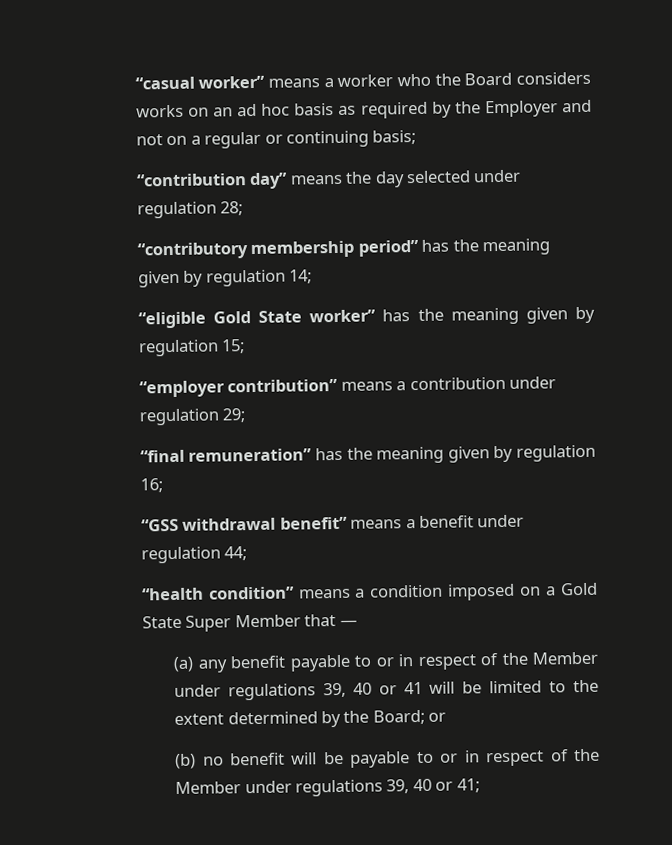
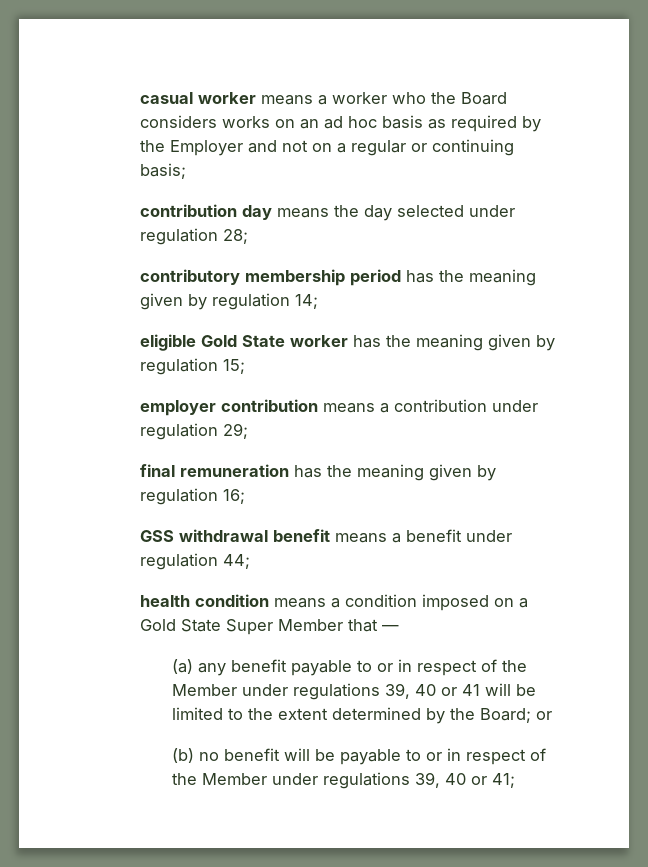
- “casual worker” means a worker who the Board considers works on an ad hoc basis as required by the Employer and not on a regular or continuing basis;
+ casual worker means a worker who the Board considers works on an ad hoc basis as required by the Employer and not on a regular or continuing basis;
- “contribution day” means the day selected under regulation 28;
+ contribution day means the day selected under regulation 28;
- “contributory membership period” has the meaning given by regulation 14;
+ contributory membership period has the meaning given by regulation 14;
- “eligible Gold State worker” has the meaning given by regulation 15;
+ eligible Gold State worker has the meaning given by regulation 15;
- “employer contribution” means a contribution under regulation 29;
+ employer contribution means a contribution under regulation 29;
- “final remuneration” has the meaning given by regulation 16;
+ final remuneration has the meaning given by regulation 16;
- “GSS withdrawal benefit” means a benefit under regulation 44;
+ GSS withdrawal benefit means a benefit under regulation 44;
- “health condition” means a condition imposed on a Gold State Super Member that —
+ health condition means a condition imposed on a Gold State Super Member that —

